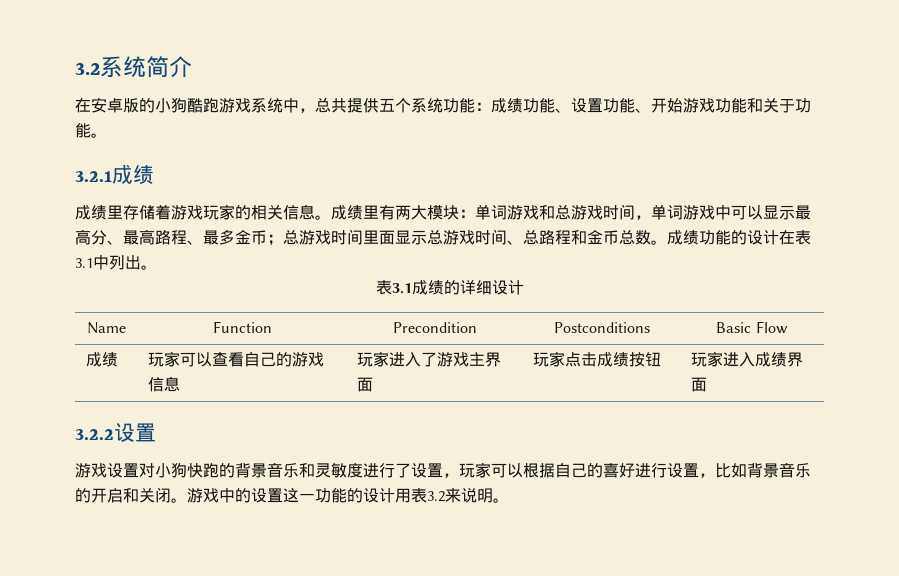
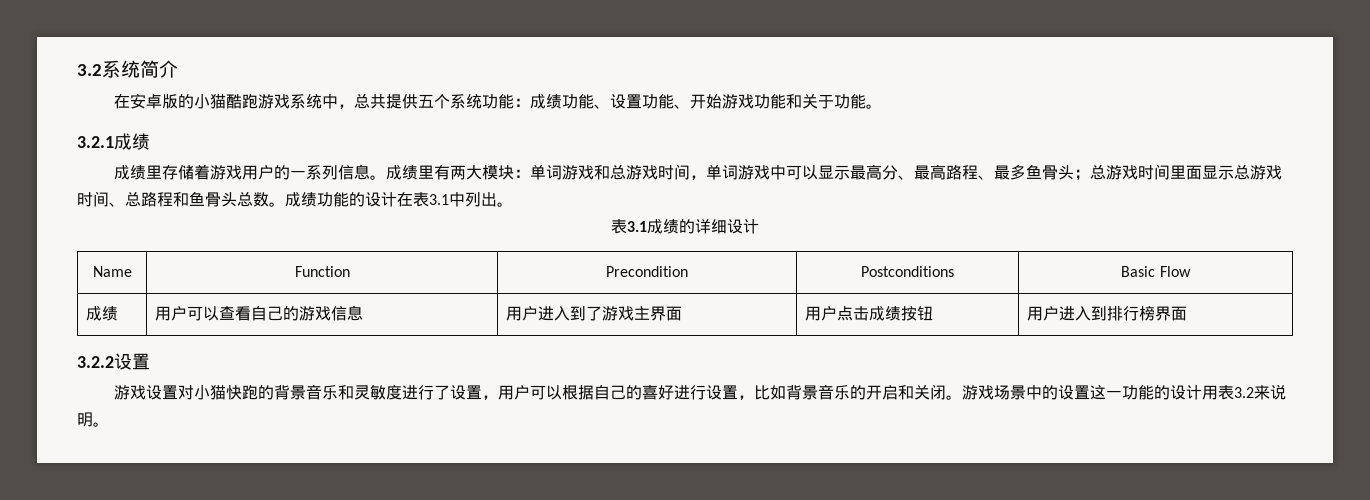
- 在安卓版的小狗酷跑游戏系统中，总共提供五个系统功能：成绩功能、设置功能、开始游戏功能和关于功能。
+ 在安卓版的小猫酷跑游戏系统中，总共提供五个系统功能：成绩功能、设置功能、开始游戏功能和关于功能。
- 成绩里存储着游戏玩家的相关信息。
+ 成绩里存储着游戏用户的一系列信息。
- 成绩里有两大模块：单词游戏和总游戏时间，单词游戏中可以显示最高分、最高路程、最多金币；总游戏时间里面显示总游戏时间、总路程和金币总数。
+ 成绩里有两大模块：单词游戏和总游戏时间，单词游戏中可以显示最高分、最高路程、最多鱼骨头；总游戏时间里面显示总游戏时间、总路程和鱼骨头总数。
- 成绩 | 玩家可以查看自己的游戏信息 | 玩家进入了游戏主界面 | 玩家点击成绩按钮 | 玩家进入成绩界面
+ 成绩 | 用户可以查看自己的游戏信息 | 用户进入到了游戏主界面 | 用户点击成绩按钮 | 用户进入到排行榜界面
- 游戏设置对小狗快跑的背景音乐和灵敏度进行了设置，玩家可以根据自己的喜好进行设置，比如背景音乐的开启和关闭。
+ 游戏设置对小猫快跑的背景音乐和灵敏度进行了设置，用户可以根据自己的喜好进行设置，比如背景音乐的开启和关闭。
- 游戏中的设置这一功能的设计用表3.2来说明。
+ 游戏场景中的设置这一功能的设计用表3.2来说明。

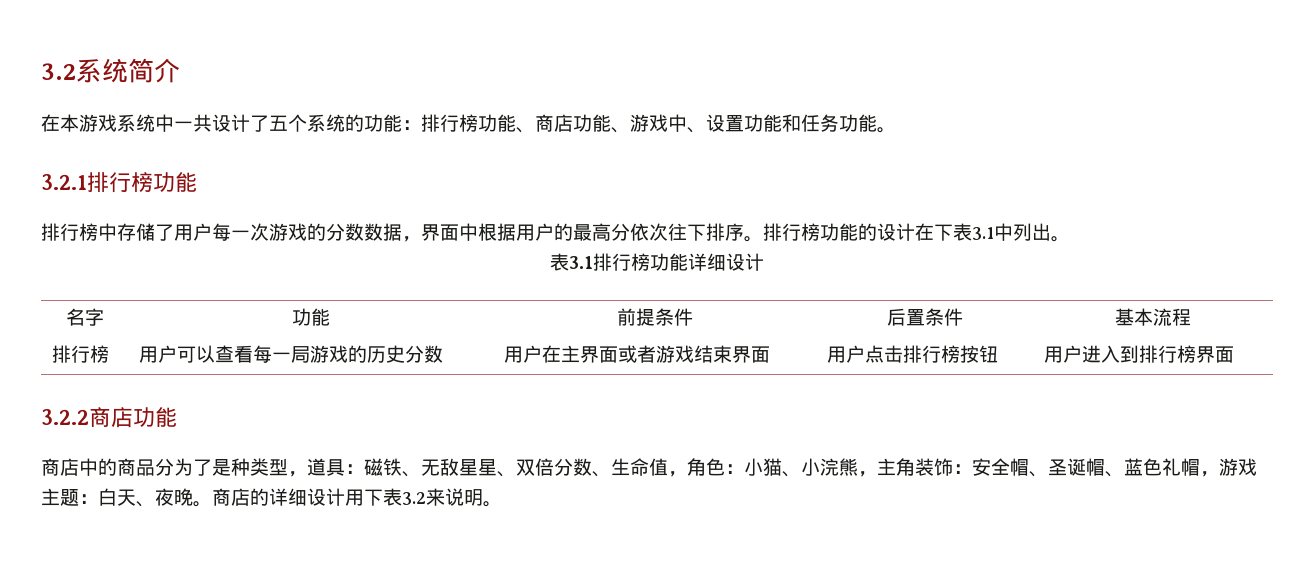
- 在安卓版的小猫酷跑游戏系统中，总共提供五个系统功能：成绩功能、设置功能、开始游戏功能和关于功能。
- 3.2.1成绩
- 成绩里存储着游戏用户的一系列信息。成绩里有两大模块：单词游戏和总游戏时间，单词游戏中可以显示最高分、最高路程、最多鱼骨头；总游戏时间里面显示总游戏时间、总路程和鱼骨头总数。成绩功能的设计在表3.1中列出。
+ 在本游戏系统中一共设计了五个系统的功能：排行榜功能、商店功能、游戏中、设置功能和任务功能。
+ 3.2.1排行榜功能
+ 排行榜中存储了用户每一次游戏的分数数据，界面中根据用户的最高分依次往下排序。排行榜功能的设计在下表3.1中列出。
- 表3.1成绩的详细设计
+ 表3.1排行榜功能详细设计
- Name | Function | Precondition | Postconditions | Basic Flow
- 成绩 | 用户可以查看自己的游戏信息 | 用户进入到了游戏主界面 | 用户点击成绩按钮 | 用户进入到排行榜界面
+ 名字 | 功能 | 前提条件 | 后置条件 | 基本流程
+ 排行榜 | 用户可以查看每一局游戏的历史分数 | 用户在主界面或者游戏结束界面 | 用户点击排行榜按钮 | 用户进入到排行榜界面
- 3.2.2设置
- 游戏设置对小猫快跑的背景音乐和灵敏度进行了设置，用户可以根据自己的喜好进行设置，比如背景音乐的开启和关闭。游戏场景中的设置这一功能的设计用表3.2来说明。
+ 3.2.2商店功能
+ 商店中的商品分为了是种类型，道具：磁铁、无敌星星、双倍分数、生命值，角色：小猫、小浣熊，主角装饰：安全帽、圣诞帽、蓝色礼帽，游戏主题：白天、夜晚。商店的详细设计用下表3.2来说明。

